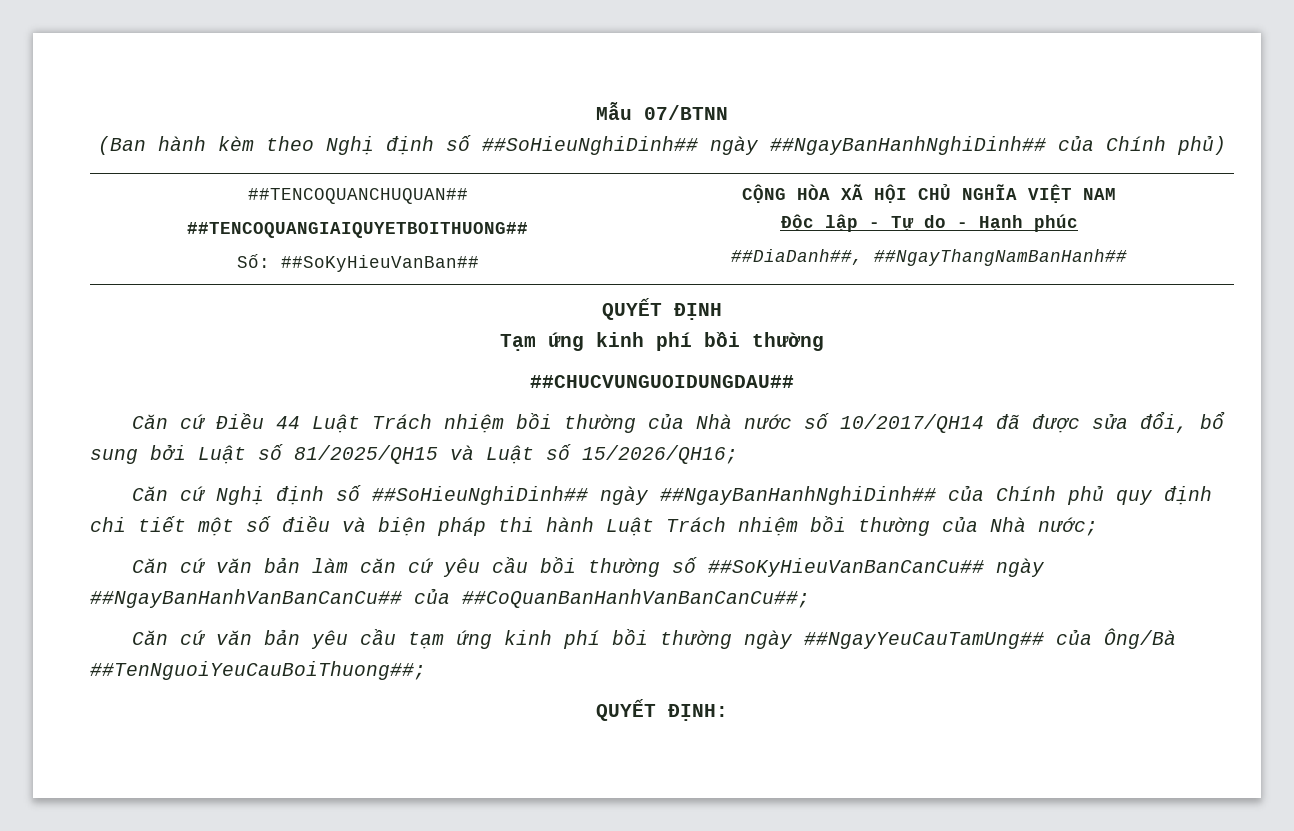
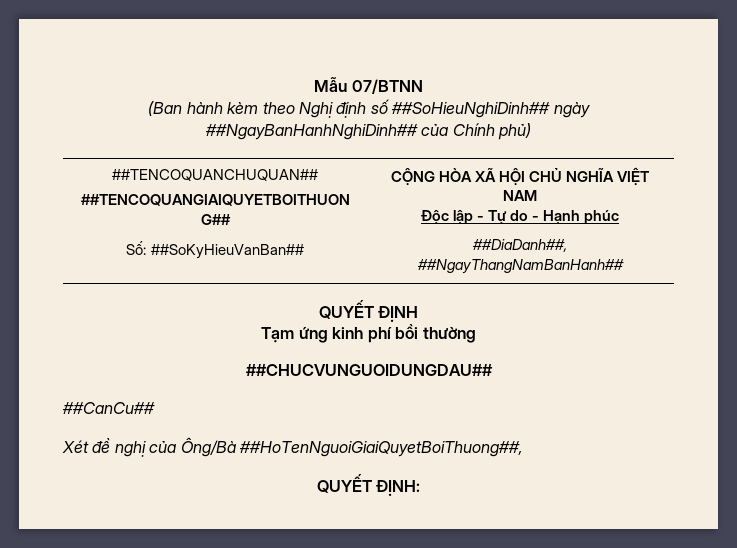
- Căn cứ Điều 44 Luật Trách nhiệm bồi thường của Nhà nước số 10/2017/QH14 đã được sửa đổi, bổ sung bởi Luật số 81/2025/QH15 và Luật số 15/2026/QH16;
- Căn cứ Nghị định số ##SoHieuNghiDinh## ngày ##NgayBanHanhNghiDinh## của Chính phủ quy định chi tiết một số điều và biện pháp thi hành Luật Trách nhiệm bồi thường của Nhà nước;
- Căn cứ văn bản làm căn cứ yêu cầu bồi thường số ##SoKyHieuVanBanCanCu## ngày ##NgayBanHanhVanBanCanCu## của ##CoQuanBanHanhVanBanCanCu##;
- Căn cứ văn bản yêu cầu tạm ứng kinh phí bồi thường ngày ##NgayYeuCauTamUng## của Ông/Bà ##TenNguoiYeuCauBoiThuong##;
+ ##CanCu##
+ Xét đề nghị của Ông/Bà ##HoTenNguoiGiaiQuyetBoiThuong##,

